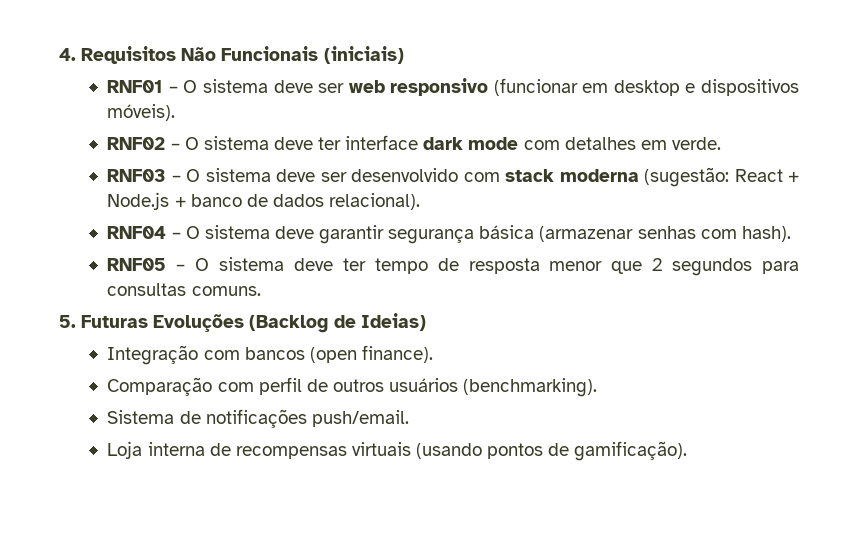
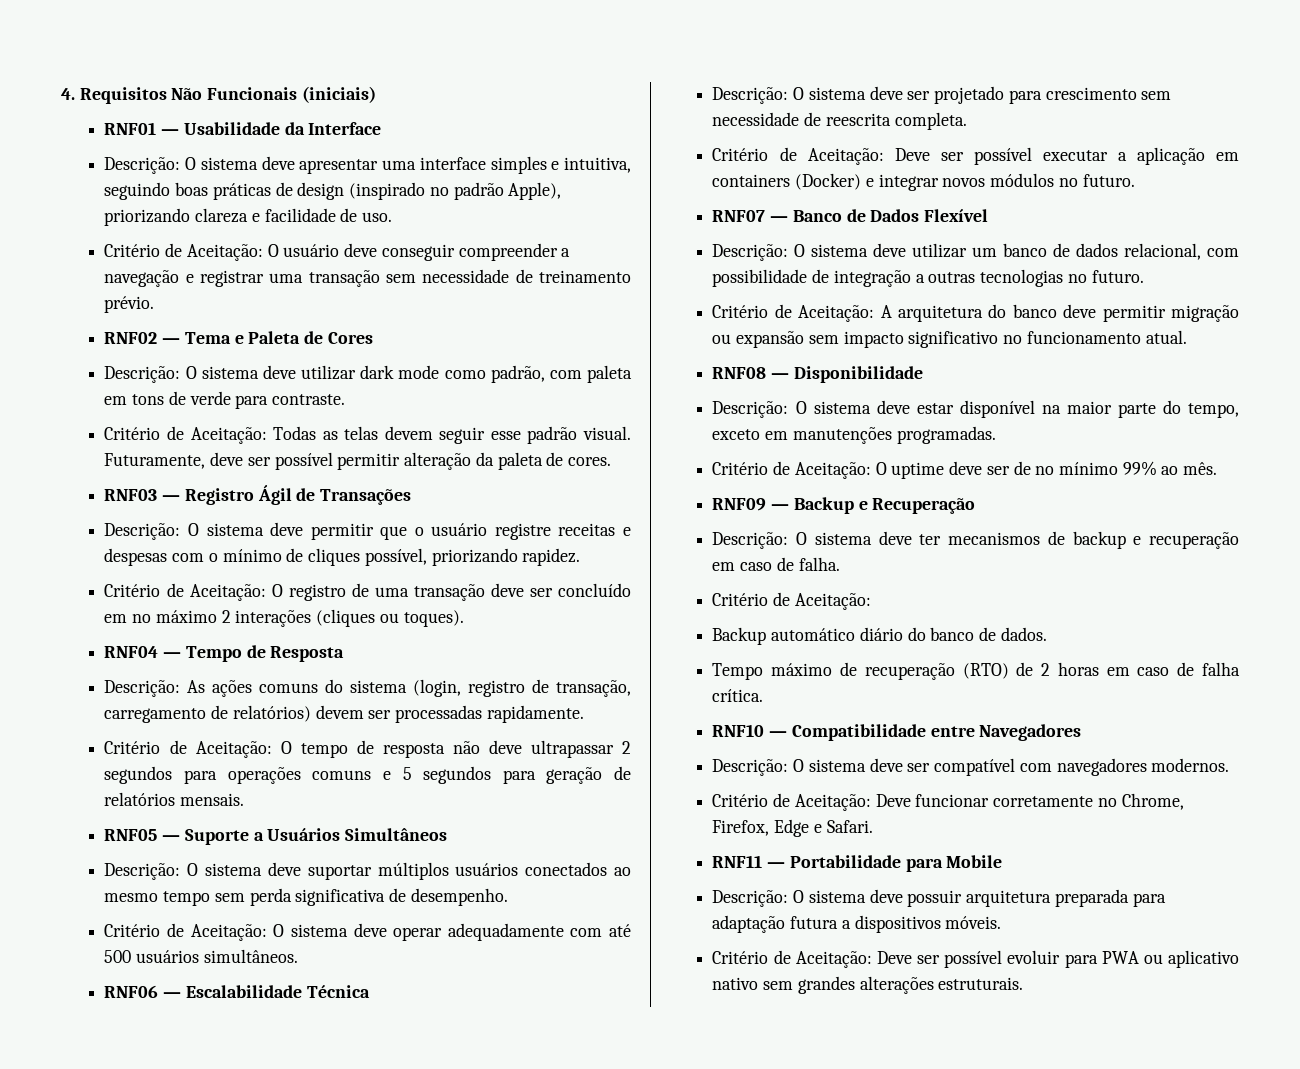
- RNF01 – O sistema deve ser web responsivo (funcionar em desktop e dispositivos móveis).
- RNF02 – O sistema deve ter interface dark mode com detalhes em verde.
- RNF03 – O sistema deve ser desenvolvido com stack moderna (sugestão: React + Node.js + banco de dados relacional).
- RNF04 – O sistema deve garantir segurança básica (armazenar senhas com hash).
- RNF05 – O sistema deve ter tempo de resposta menor que 2 segundos para consultas comuns.
- 5. Futuras Evoluções (Backlog de Ideias)
- Integração com bancos (open finance).
- Comparação com perfil de outros usuários (benchmarking).
- Sistema de notificações push/email.
- Loja interna de recompensas virtuais (usando pontos de gamificação).
+ RNF01 — Usabilidade da Interface
+ Descrição: O sistema deve apresentar uma interface simples e intuitiva, seguindo boas práticas de design (inspirado no padrão Apple), priorizando clareza e facilidade de uso.
+ Critério de Aceitação: O usuário deve conseguir compreender a navegação e registrar uma transação sem necessidade de treinamento prévio.
+ RNF02 — Tema e Paleta de Cores
+ Descrição: O sistema deve utilizar dark mode como padrão, com paleta em tons de verde para contraste.
+ Critério de Aceitação: Todas as telas devem seguir esse padrão visual. Futuramente, deve ser possível permitir alteração da paleta de cores.
+ RNF03 — Registro Ágil de Transações
+ Descrição: O sistema deve permitir que o usuário registre receitas e despesas com o mínimo de cliques possível, priorizando rapidez.
+ Critério de Aceitação: O registro de uma transação deve ser concluído em no máximo 2 interações (cliques ou toques).
+ RNF04 — Tempo de Resposta
+ Descrição: As ações comuns do sistema (login, registro de transação, carregamento de relatórios) devem ser processadas rapidamente.
+ Critério de Aceitação: O tempo de resposta não deve ultrapassar 2 segundos para operações comuns e 5 segundos para geração de relatórios mensais.
+ RNF05 — Suporte a Usuários Simultâneos
+ Descrição: O sistema deve suportar múltiplos usuários conectados ao mesmo tempo sem perda significativa de desempenho.
+ Critério de Aceitação: O sistema deve operar adequadamente com até 500 usuários simultâneos.
+ RNF06 — Escalabilidade Técnica
+ Descrição: O sistema deve ser projetado para crescimento sem necessidade de reescrita completa.
+ Critério de Aceitação: Deve ser possível executar a aplicação em containers (Docker) e integrar novos módulos no futuro.
+ RNF07 — Banco de Dados Flexível
+ Descrição: O sistema deve utilizar um banco de dados relacional, com possibilidade de integração a outras tecnologias no futuro.
+ Critério de Aceitação: A arquitetura do banco deve permitir migração ou expansão sem impacto significativo no funcionamento atual.
+ RNF08 — Disponibilidade
+ Descrição: O sistema deve estar disponível na maior parte do tempo, exceto em manutenções programadas.
+ Critério de Aceitação: O uptime deve ser de no mínimo 99% ao mês.
+ RNF09 — Backup e Recuperação
+ Descrição: O sistema deve ter mecanismos de backup e recuperação em caso de falha.
+ Critério de Aceitação:
+ Backup automático diário do banco de dados.
+ Tempo máximo de recuperação (RTO) de 2 horas em caso de falha crítica.
+ RNF10 — Compatibilidade entre Navegadores
+ Descrição: O sistema deve ser compatível com navegadores modernos.
+ Critério de Aceitação: Deve funcionar corretamente no Chrome, Firefox, Edge e Safari.
+ RNF11 — Portabilidade para Mobile
+ Descrição: O sistema deve possuir arquitetura preparada para adaptação futura a dispositivos móveis.
+ Critério de Aceitação: Deve ser possível evoluir para PWA ou aplicativo nativo sem grandes alterações estruturais.

